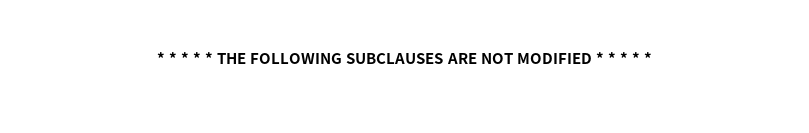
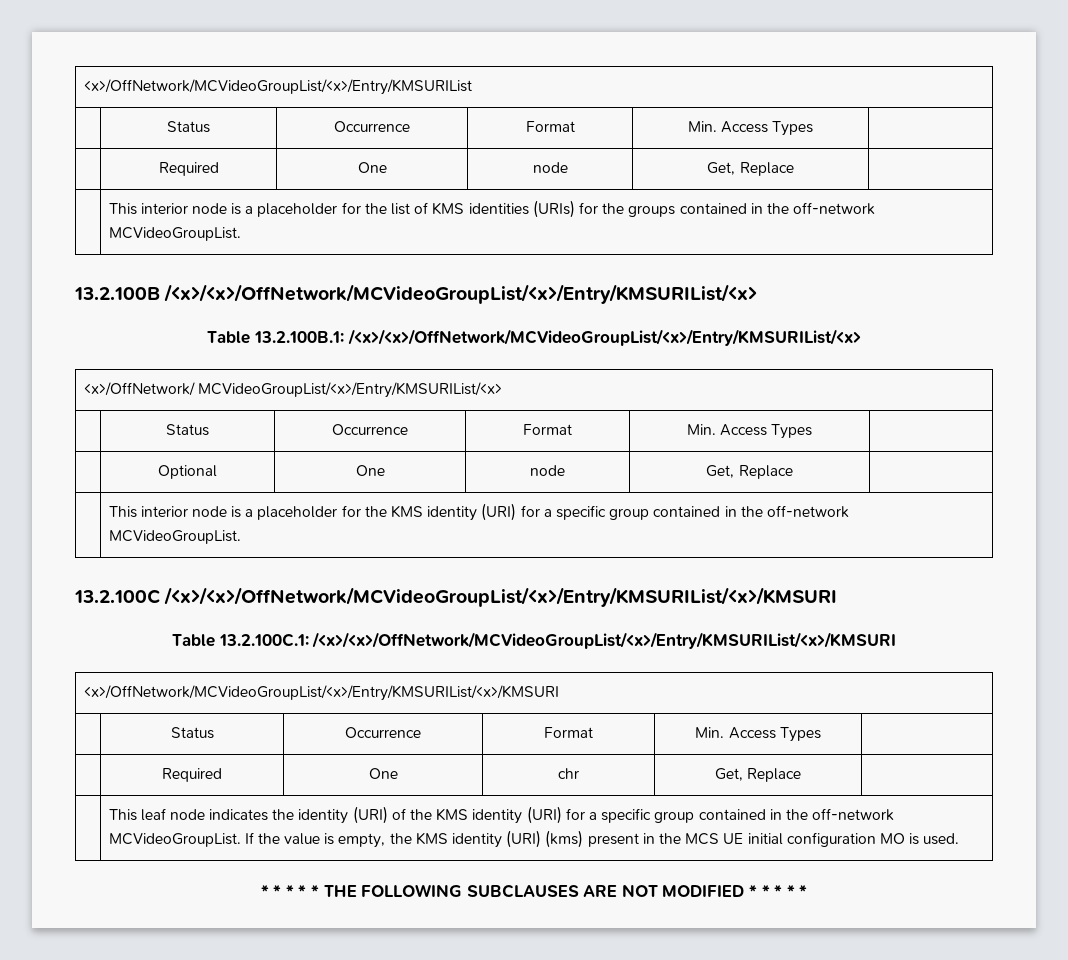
+ <x>/OffNetwork/MCVideoGroupList/<x>/Entry/KMSURIList
+ | Status | Occurrence | Format | Min. Access Types |
+ | Required | One | node | Get, Replace |
+ | This interior node is a placeholder for the list of KMS identities (URIs) for the groups contained in the off-network MCVideoGroupList.
+ 13.2.100B /<x>/<x>/OffNetwork/MCVideoGroupList/<x>/Entry/KMSURIList/<x>
+ Table 13.2.100B.1: /<x>/<x>/OffNetwork/MCVideoGroupList/<x>/Entry/KMSURIList/<x>
+ <x>/OffNetwork/ MCVideoGroupList/<x>/Entry/KMSURIList/<x>
+ | Status | Occurrence | Format | Min. Access Types |
+ | Optional | One | node | Get, Replace |
+ | This interior node is a placeholder for the KMS identity (URI) for a specific group contained in the off-network MCVideoGroupList.
+ 13.2.100C /<x>/<x>/OffNetwork/MCVideoGroupList/<x>/Entry/KMSURIList/<x>/KMSURI
+ Table 13.2.100C.1: /<x>/<x>/OffNetwork/MCVideoGroupList/<x>/Entry/KMSURIList/<x>/KMSURI
+ <x>/OffNetwork/MCVideoGroupList/<x>/Entry/KMSURIList/<x>/KMSURI
+ | Status | Occurrence | Format | Min. Access Types |
+ | Required | One | chr | Get, Replace |
+ | This leaf node indicates the identity (URI) of the KMS identity (URI) for a specific group contained in the off-network MCVideoGroupList. If the value is empty, the KMS identity (URI) (kms) present in the MCS UE initial configuration MO is used.

